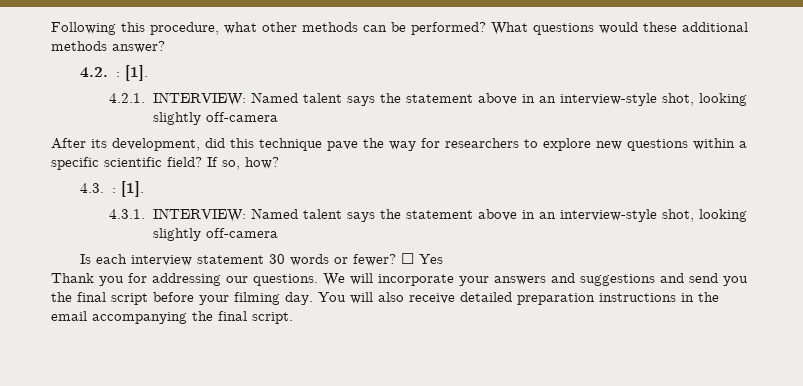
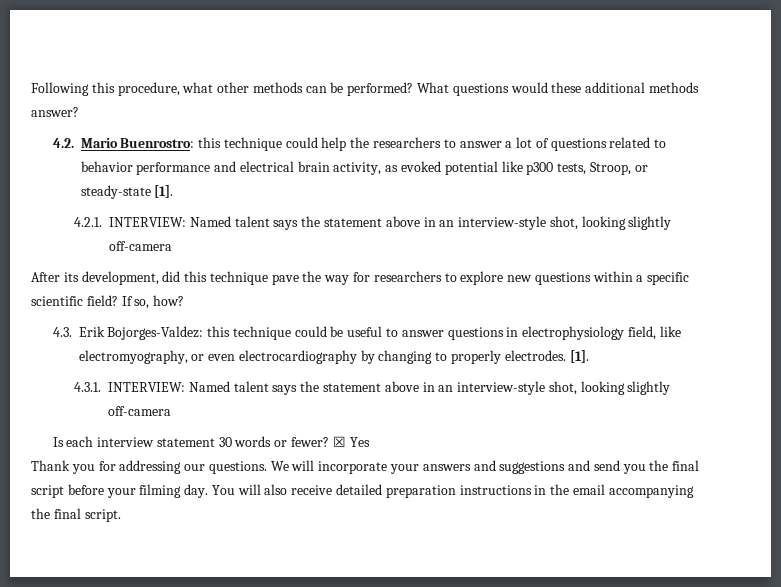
- 4.2. : [1].
+ 4.2. Mario Buenrostro: this technique could help the researchers to answer a lot of questions related to behavior performance and electrical brain activity, as evoked potential like p300 tests, Stroop, or steady-state [1].
- 4.3. : [1].
+ 4.3. Erik Bojorges-Valdez: this technique could be useful to answer questions in electrophysiology field, like electromyography, or even electrocardiography by changing to properly electrodes. [1].
- ☐ Yes
+ ☒ Yes

